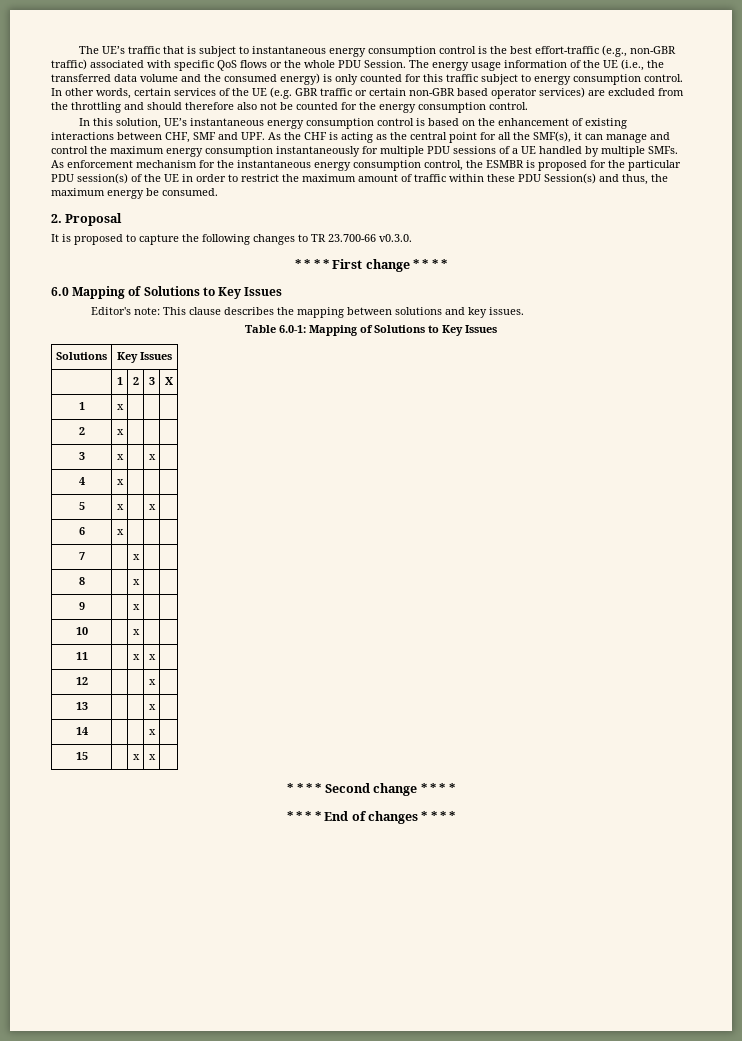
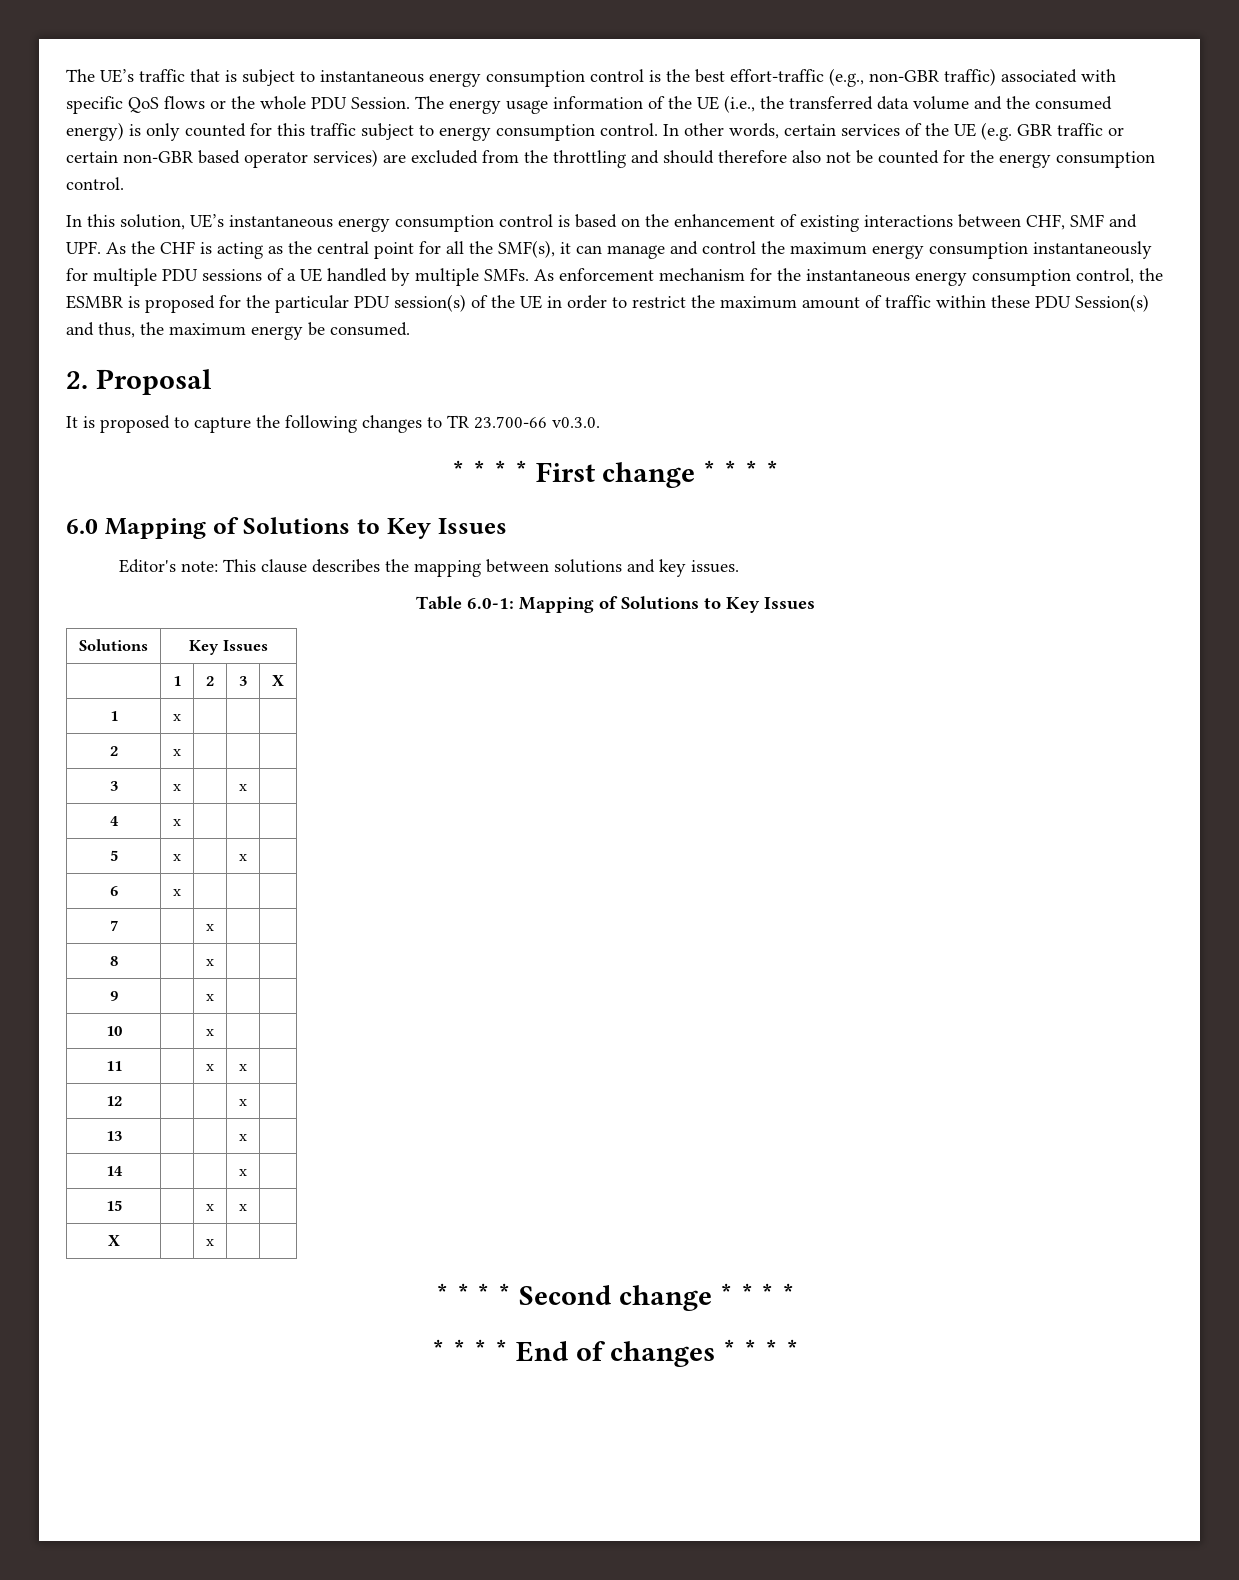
+ X | | x | |

